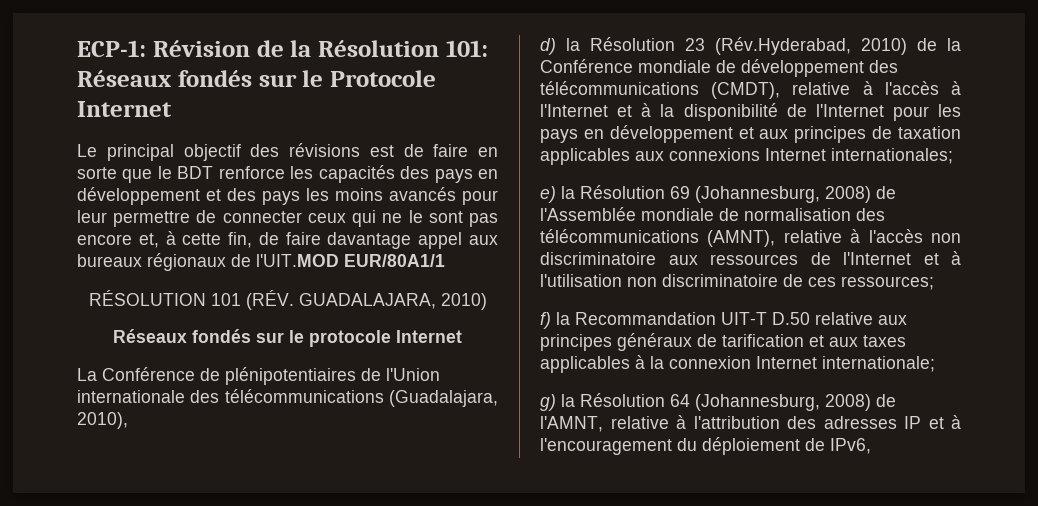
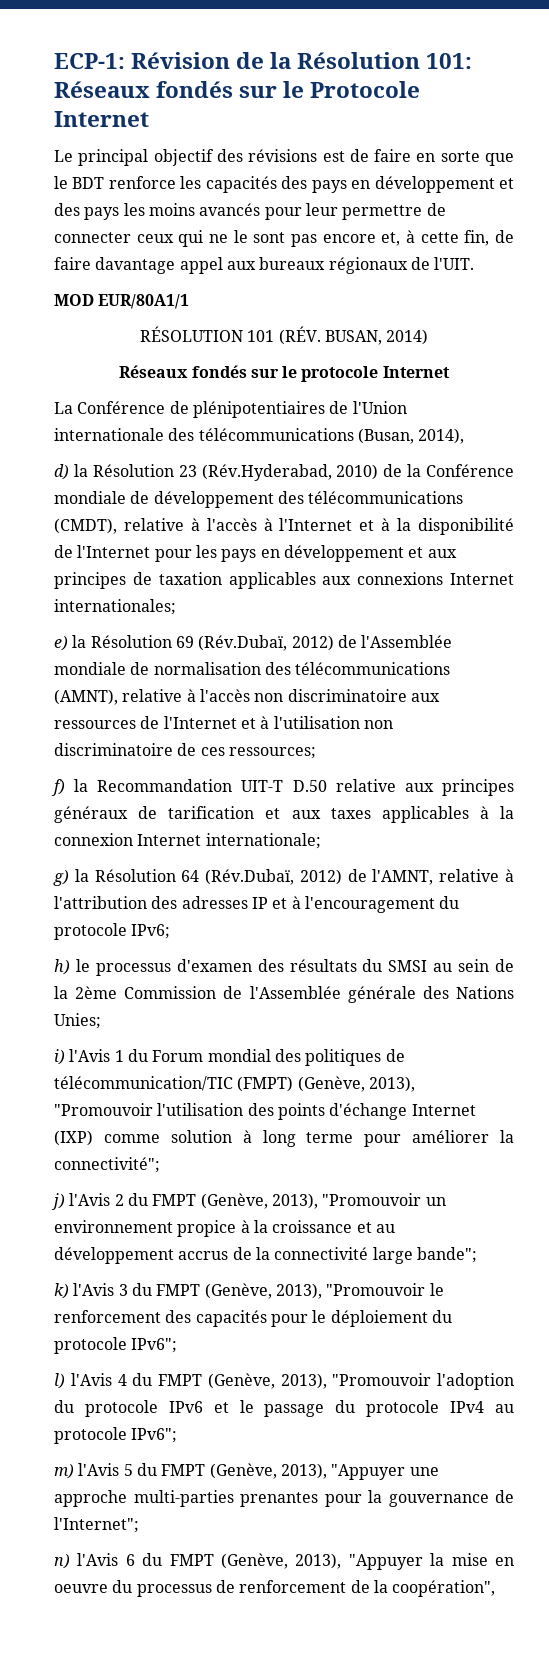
- Le principal objectif des révisions est de faire en sorte que le BDT renforce les capacités des pays en développement et des pays les moins avancés pour leur permettre de connecter ceux qui ne le sont pas encore et, à cette fin, de faire davantage appel aux bureaux régionaux de l'UIT.MOD EUR/80A1/1
+ Le principal objectif des révisions est de faire en sorte que le BDT renforce les capacités des pays en développement et des pays les moins avancés pour leur permettre de connecter ceux qui ne le sont pas encore et, à cette fin, de faire davantage appel aux bureaux régionaux de l'UIT.
+ MOD EUR/80A1/1
- RÉSOLUTION 101 (RÉV. GUADALAJARA, 2010)
+ RÉSOLUTION 101 (RÉV. BUSAN, 2014)
- La Conférence de plénipotentiaires de l'Union internationale des télécommunications (Guadalajara, 2010),
+ La Conférence de plénipotentiaires de l'Union internationale des télécommunications (Busan, 2014),
- e) la Résolution 69 (Johannesburg, 2008) de l'Assemblée mondiale de normalisation des télécommunications (AMNT), relative à l'accès non discriminatoire aux ressources de l'Internet et à l'utilisation non discriminatoire de ces ressources;
+ e) la Résolution 69 (Rév.Dubaï, 2012) de l'Assemblée mondiale de normalisation des télécommunications (AMNT), relative à l'accès non discriminatoire aux ressources de l'Internet et à l'utilisation non discriminatoire de ces ressources;
- g) la Résolution 64 (Johannesburg, 2008) de l'AMNT, relative à l'attribution des adresses IP et à l'encouragement du déploiement de IPv6,
+ g) la Résolution 64 (Rév.Dubaï, 2012) de l'AMNT, relative à l'attribution des adresses IP et à l'encouragement du protocole IPv6;
+ h) le processus d'examen des résultats du SMSI au sein de la 2ème Commission de l'Assemblée générale des Nations Unies;
+ i) l'Avis 1 du Forum mondial des politiques de télécommunication/TIC (FMPT) (Genève, 2013), "Promouvoir l'utilisation des points d'échange Internet (IXP) comme solution à long terme pour améliorer la connectivité";
+ j) l'Avis 2 du FMPT (Genève, 2013), "Promouvoir un environnement propice à la croissance et au développement accrus de la connectivité large bande";
+ k) l'Avis 3 du FMPT (Genève, 2013), "Promouvoir le renforcement des capacités pour le déploiement du protocole IPv6";
+ l) l'Avis 4 du FMPT (Genève, 2013), "Promouvoir l'adoption du protocole IPv6 et le passage du protocole IPv4 au protocole IPv6";
+ m) l'Avis 5 du FMPT (Genève, 2013), "Appuyer une approche multi-parties prenantes pour la gouvernance de l'Internet";
+ n) l'Avis 6 du FMPT (Genève, 2013), "Appuyer la mise en oeuvre du processus de renforcement de la coopération",

